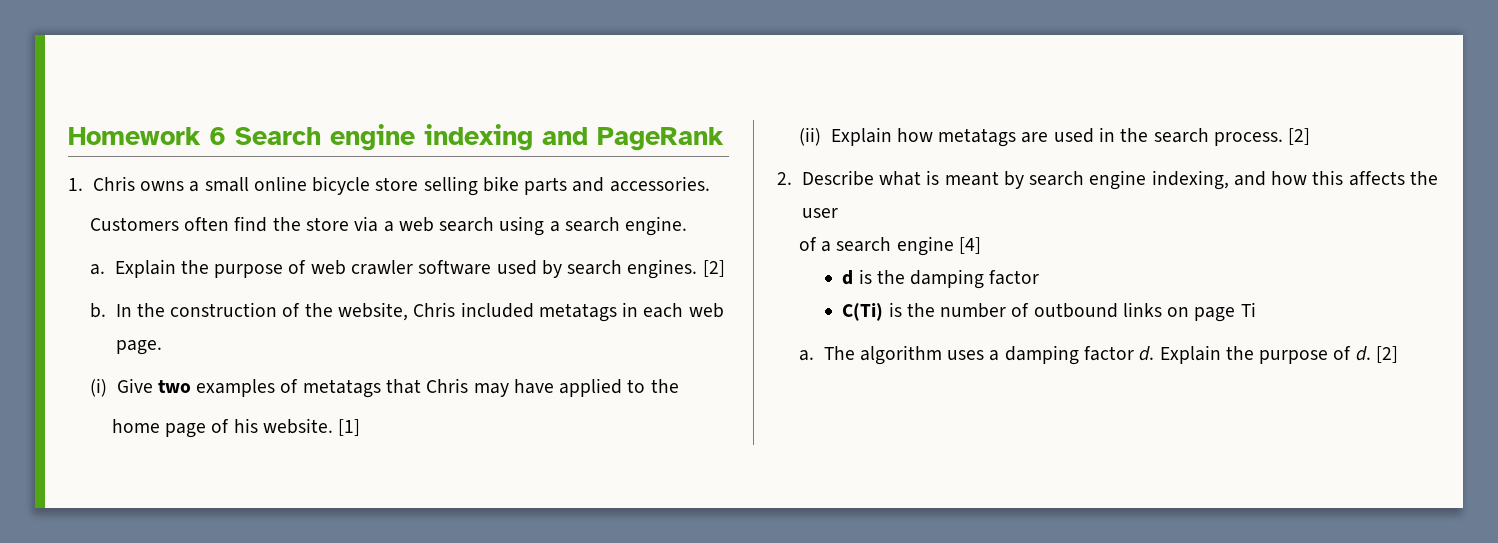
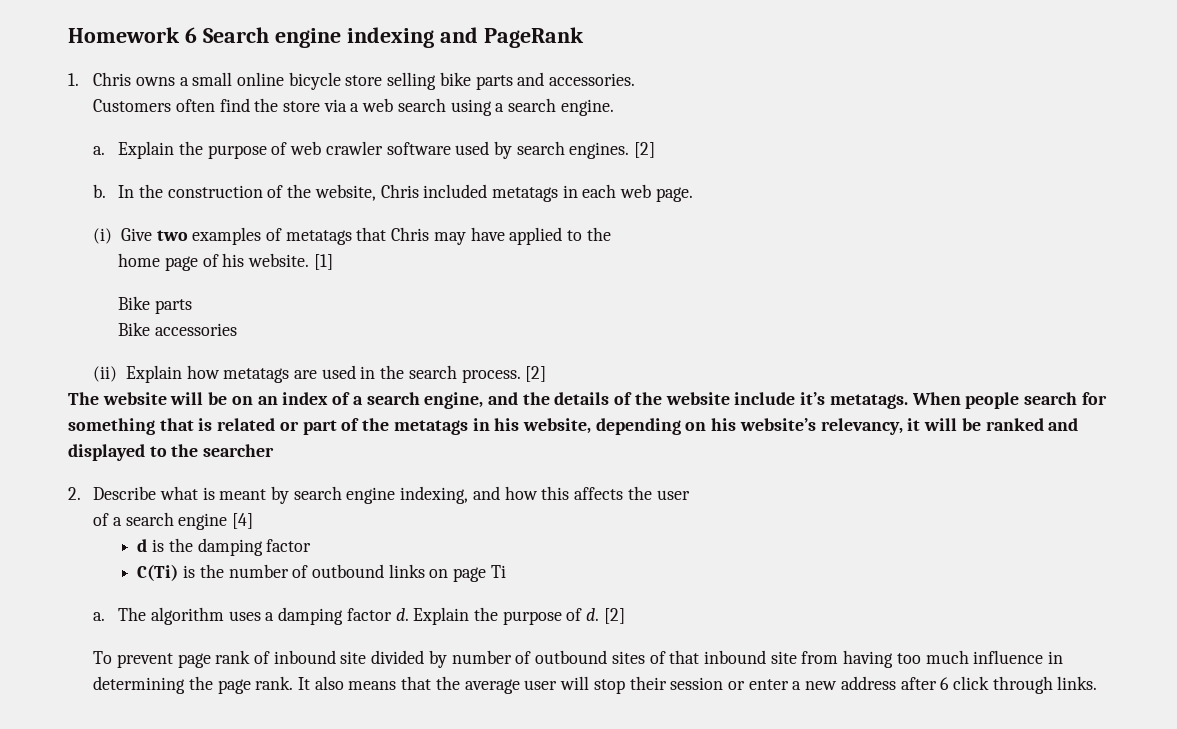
+ Bike parts
+ Bike accessories
+ The website will be on an index of a search engine, and the details of the website include it’s metatags. When people search for something that is related or part of the metatags in his website, depending on his website’s relevancy, it will be ranked and displayed to the searcher
+ To prevent page rank of inbound site divided by number of outbound sites of that inbound site from having too much influence in determining the page rank. It also means that the average user will stop their session or enter a new address after 6 click through links.

